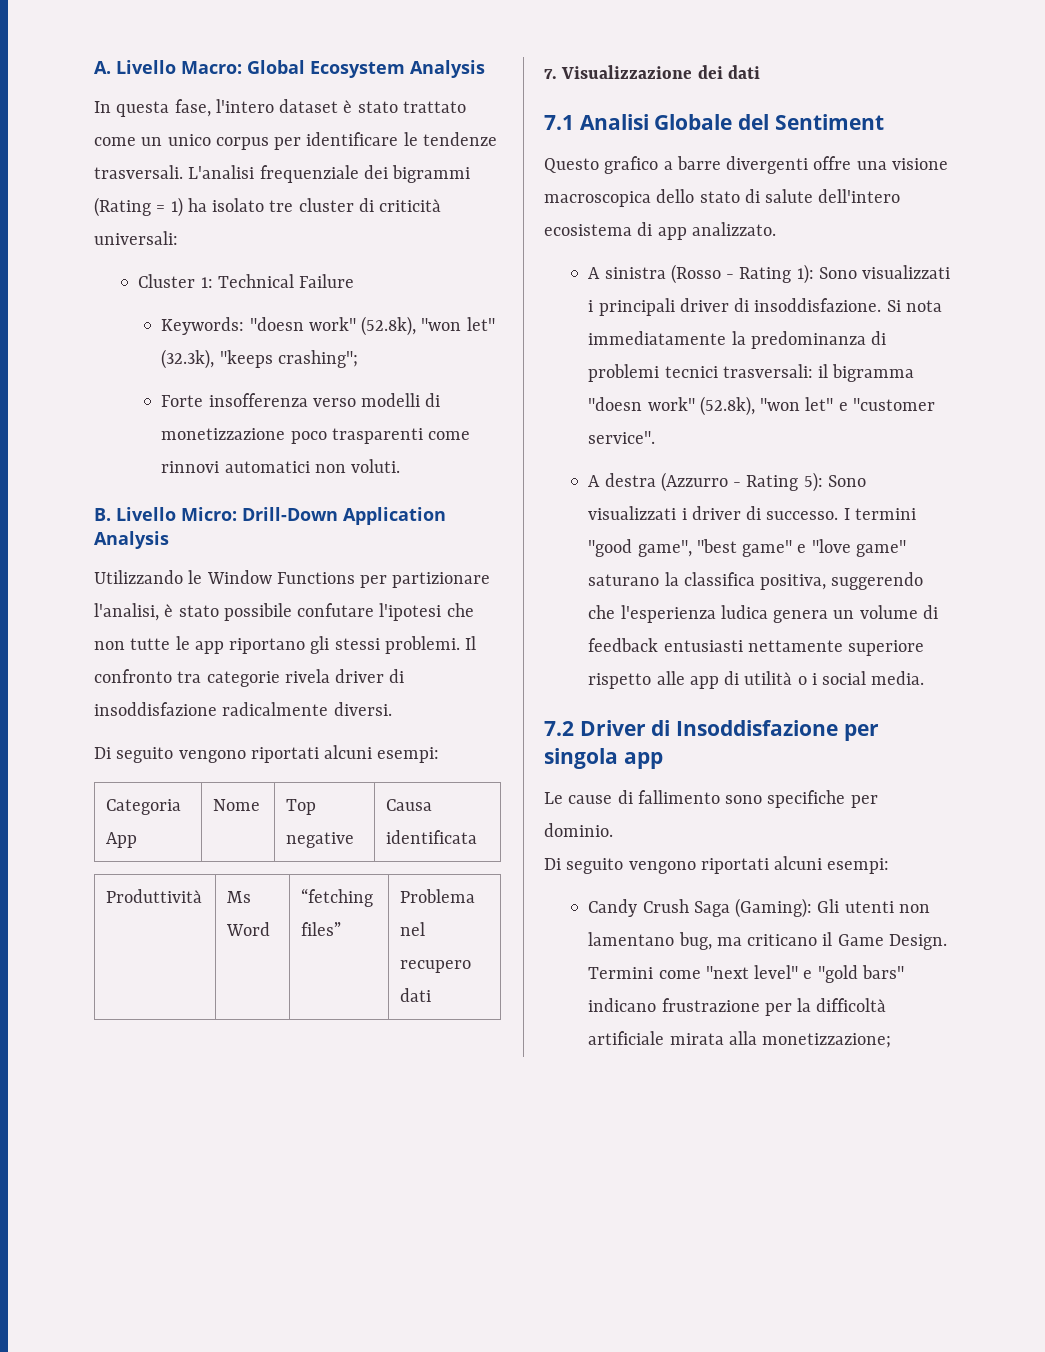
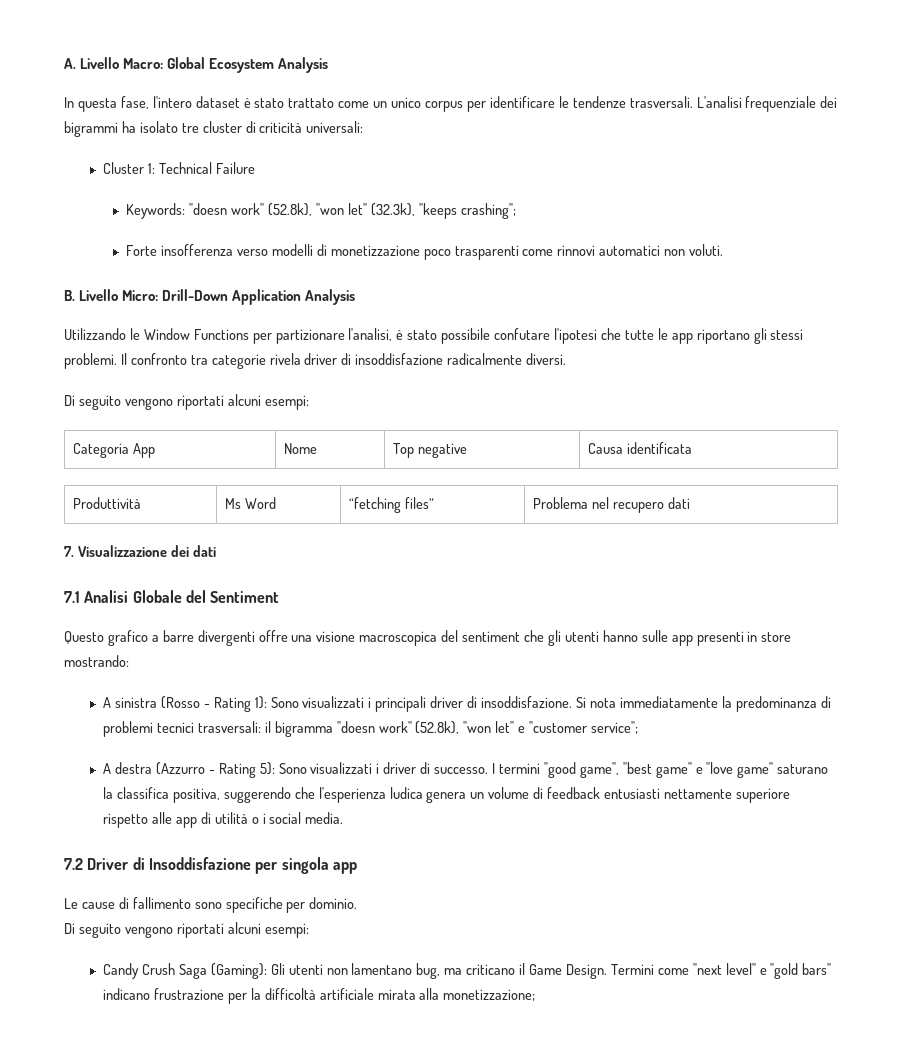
- L'analisi frequenziale dei bigrammi (Rating = 1) ha isolato tre cluster di criticità universali:
+ L'analisi frequenziale dei bigrammi ha isolato tre cluster di criticità universali:
- Utilizzando le Window Functions per partizionare l'analisi, è stato possibile confutare l'ipotesi che non tutte le app riportano gli stessi problemi.
+ Utilizzando le Window Functions per partizionare l'analisi, è stato possibile confutare l'ipotesi che tutte le app riportano gli stessi problemi.
- Questo grafico a barre divergenti offre una visione macroscopica dello stato di salute dell'intero ecosistema di app analizzato.
+ Questo grafico a barre divergenti offre una visione macroscopica del sentiment che gli utenti hanno sulle app presenti in store mostrando:
- Si nota immediatamente la predominanza di problemi tecnici trasversali: il bigramma "doesn work" (52.8k), "won let" e "customer service".
+ Si nota immediatamente la predominanza di problemi tecnici trasversali: il bigramma "doesn work" (52.8k), "won let" e "customer service";

